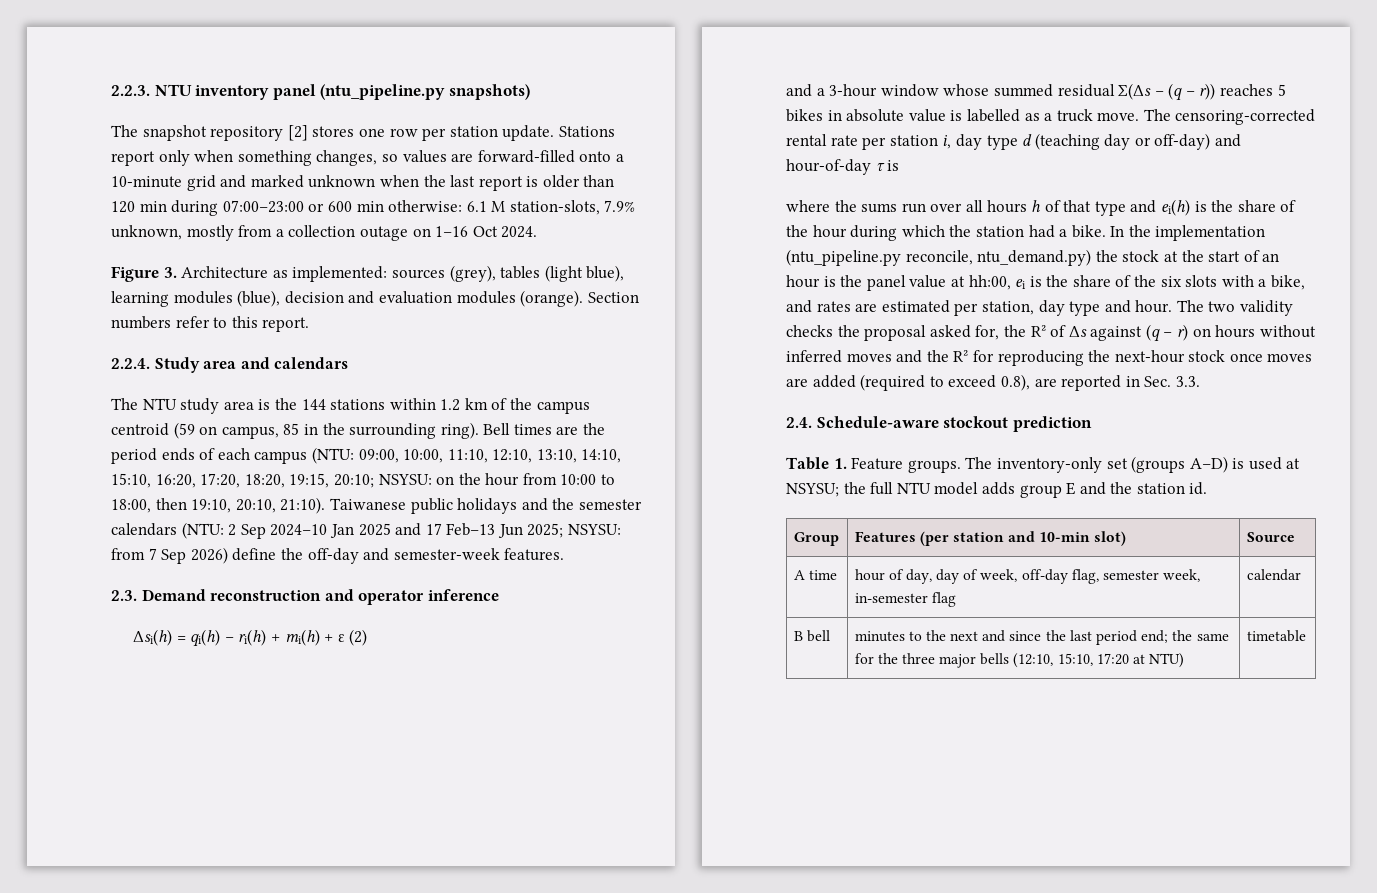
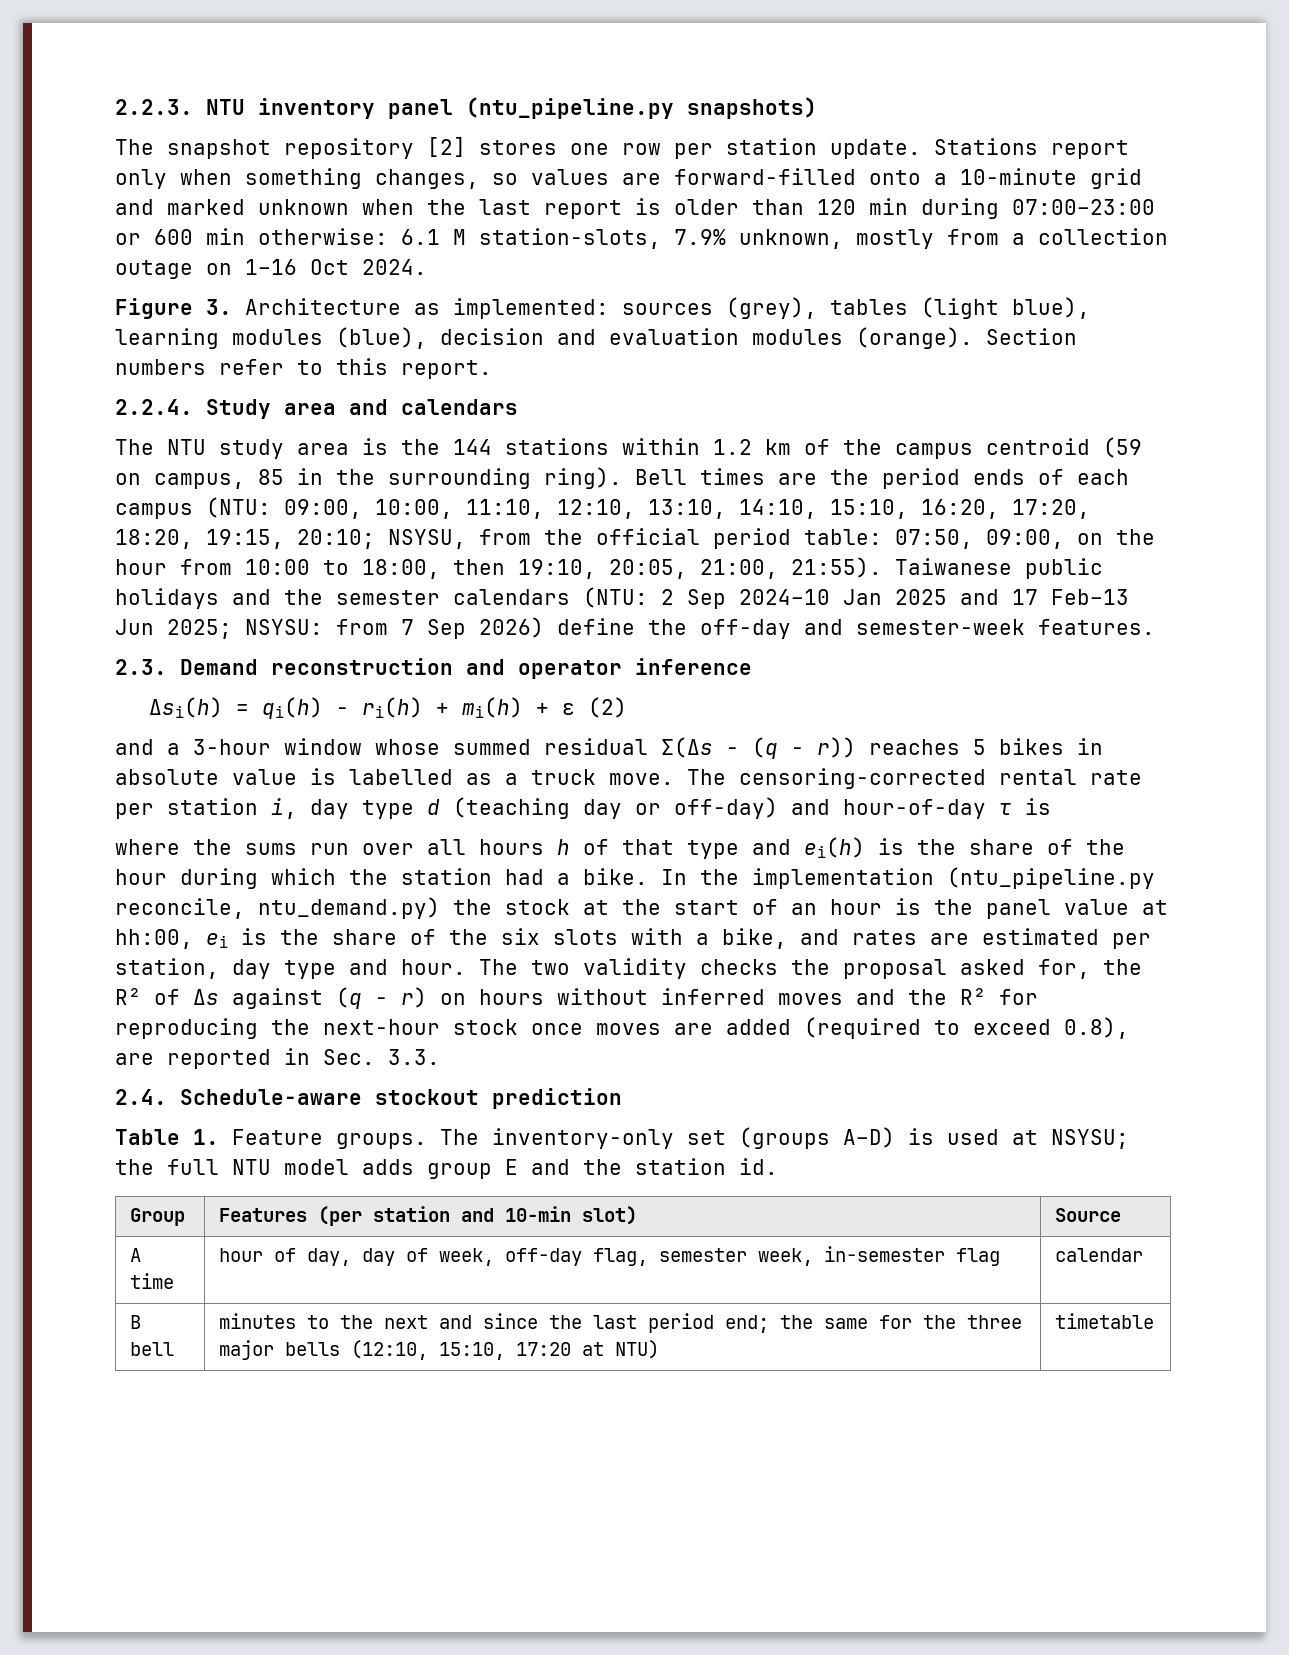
- Bell times are the period ends of each campus (NTU: 09:00, 10:00, 11:10, 12:10, 13:10, 14:10, 15:10, 16:20, 17:20, 18:20, 19:15, 20:10; NSYSU: on the hour from 10:00 to 18:00, then 19:10, 20:10, 21:10).
+ Bell times are the period ends of each campus (NTU: 09:00, 10:00, 11:10, 12:10, 13:10, 14:10, 15:10, 16:20, 17:20, 18:20, 19:15, 20:10; NSYSU, from the official period table: 07:50, 09:00, on the hour from 10:00 to 18:00, then 19:10, 20:05, 21:00, 21:55).

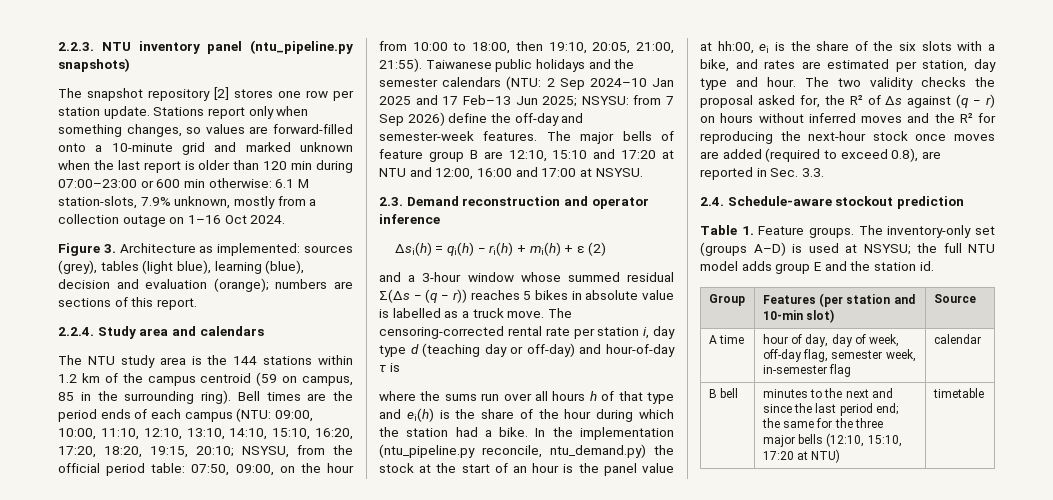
- Figure 3. Architecture as implemented: sources (grey), tables (light blue), learning modules (blue), decision and evaluation modules (orange). Section numbers refer to this report.
+ Figure 3. Architecture as implemented: sources (grey), tables (light blue), learning (blue), decision and evaluation (orange); numbers are sections of this report.
+ The major bells of feature group B are 12:10, 15:10 and 17:20 at NTU and 12:00, 16:00 and 17:00 at NSYSU.

